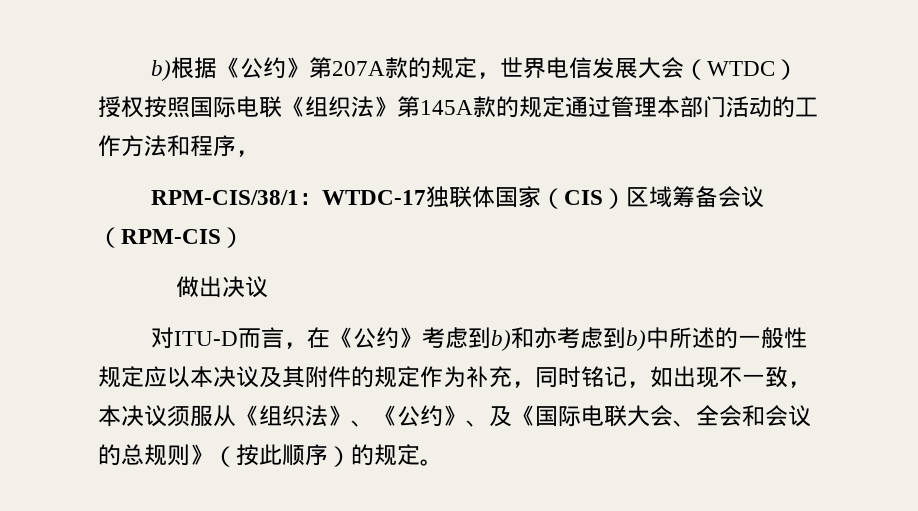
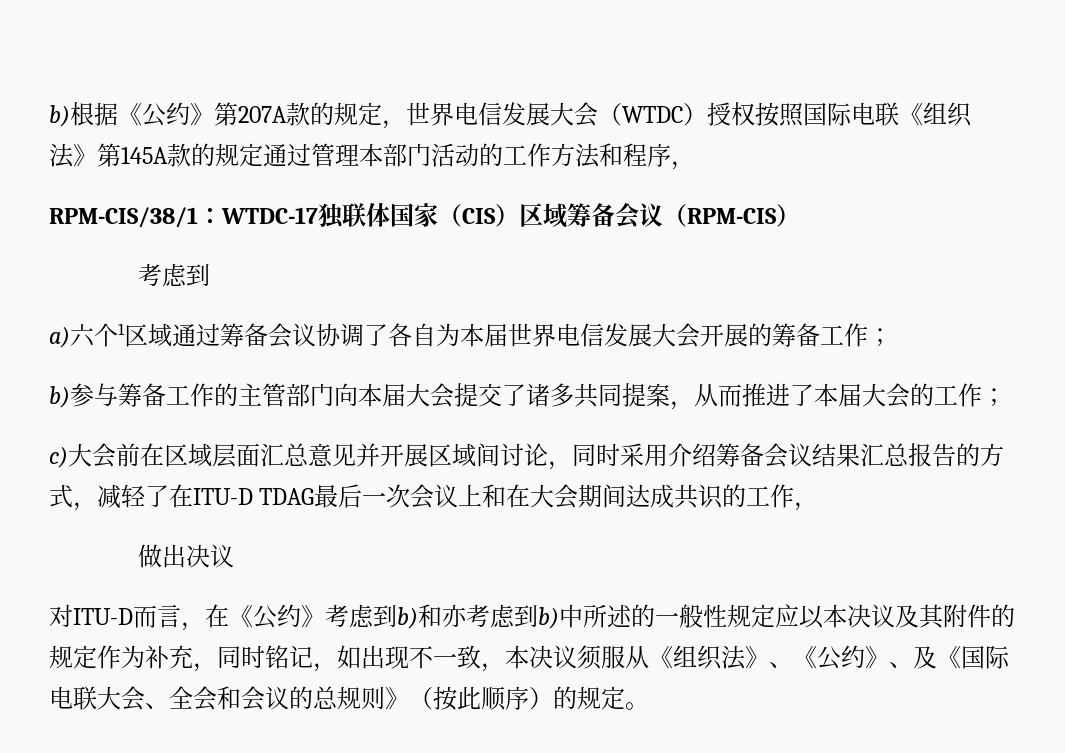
  RPM-CIS/38/1：WTDC-17独联体国家（CIS）区域筹备会议（RPM-CIS）
+ 考虑到
+ a)六个1区域通过筹备会议协调了各自为本届世界电信发展大会开展的筹备工作；
+ b)参与筹备工作的主管部门向本届大会提交了诸多共同提案，从而推进了本届大会的工作；
+ c)大会前在区域层面汇总意见并开展区域间讨论，同时采用介绍筹备会议结果汇总报告的方式，减轻了在ITU-D TDAG最后一次会议上和在大会期间达成共识的工作，

